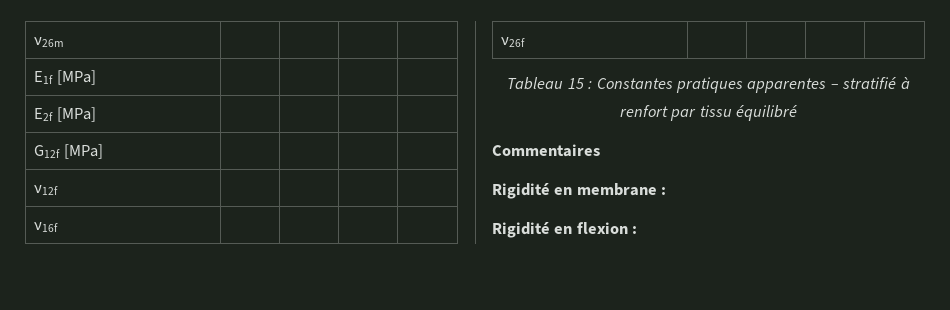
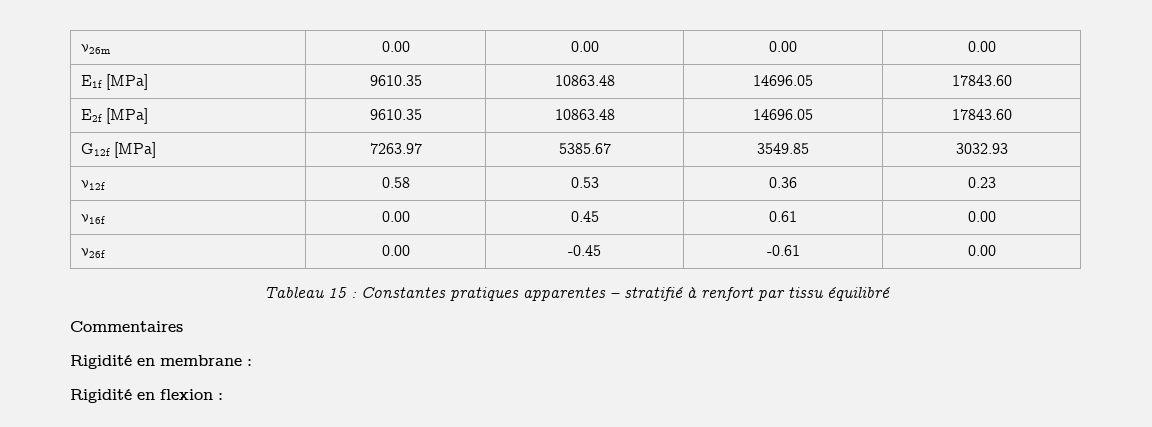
- ν26m | | | |
- E1f [MPa] | | | |
- E2f [MPa] | | | |
- G12f [MPa] | | | |
- ν12f | | | |
- ν16f | | | |
- ν26f | | | |
+ ν26m | 0.00 | 0.00 | 0.00 | 0.00
+ E1f [MPa] | 9610.35 | 10863.48 | 14696.05 | 17843.60
+ E2f [MPa] | 9610.35 | 10863.48 | 14696.05 | 17843.60
+ G12f [MPa] | 7263.97 | 5385.67 | 3549.85 | 3032.93
+ ν12f | 0.58 | 0.53 | 0.36 | 0.23
+ ν16f | 0.00 | 0.45 | 0.61 | 0.00
+ ν26f | 0.00 | -0.45 | -0.61 | 0.00

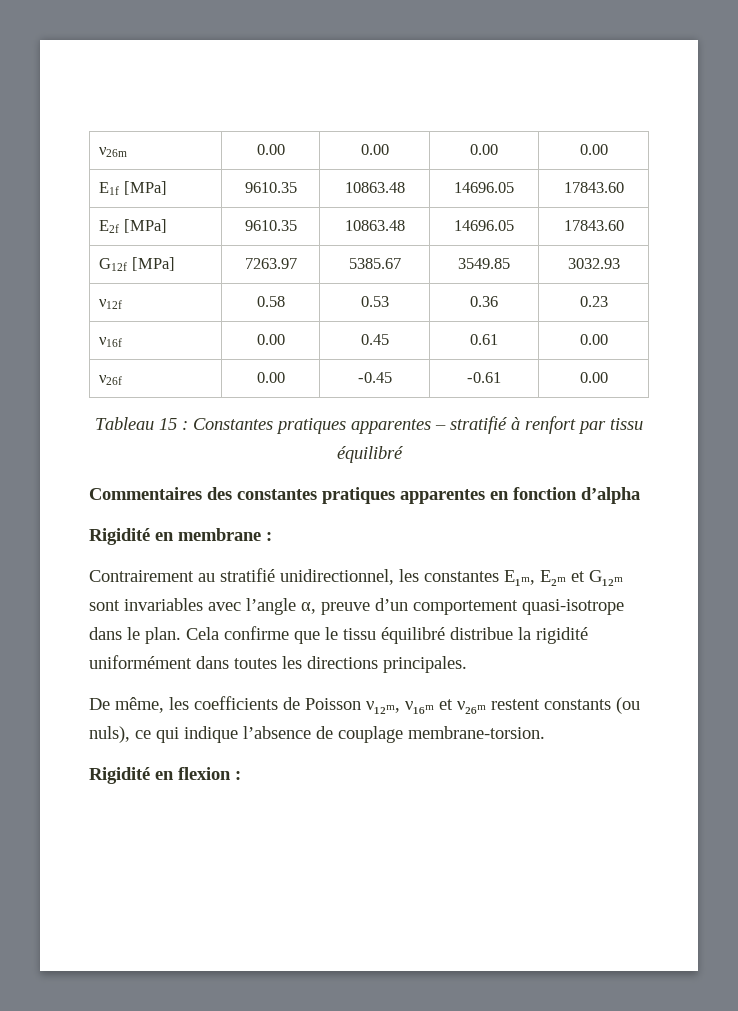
- Commentaires
+ Commentaires des constantes pratiques apparentes en fonction d’alpha
  Rigidité en membrane :
+ Contrairement au stratifié unidirectionnel, les constantes E₁ₘ, E₂ₘ et G₁₂ₘ sont invariables avec l’angle α, preuve d’un comportement quasi-isotrope dans le plan. Cela confirme que le tissu équilibré distribue la rigidité uniformément dans toutes les directions principales.
+ De même, les coefficients de Poisson ν₁₂ₘ, ν₁₆ₘ et ν₂₆ₘ restent constants (ou nuls), ce qui indique l’absence de couplage membrane-torsion.

